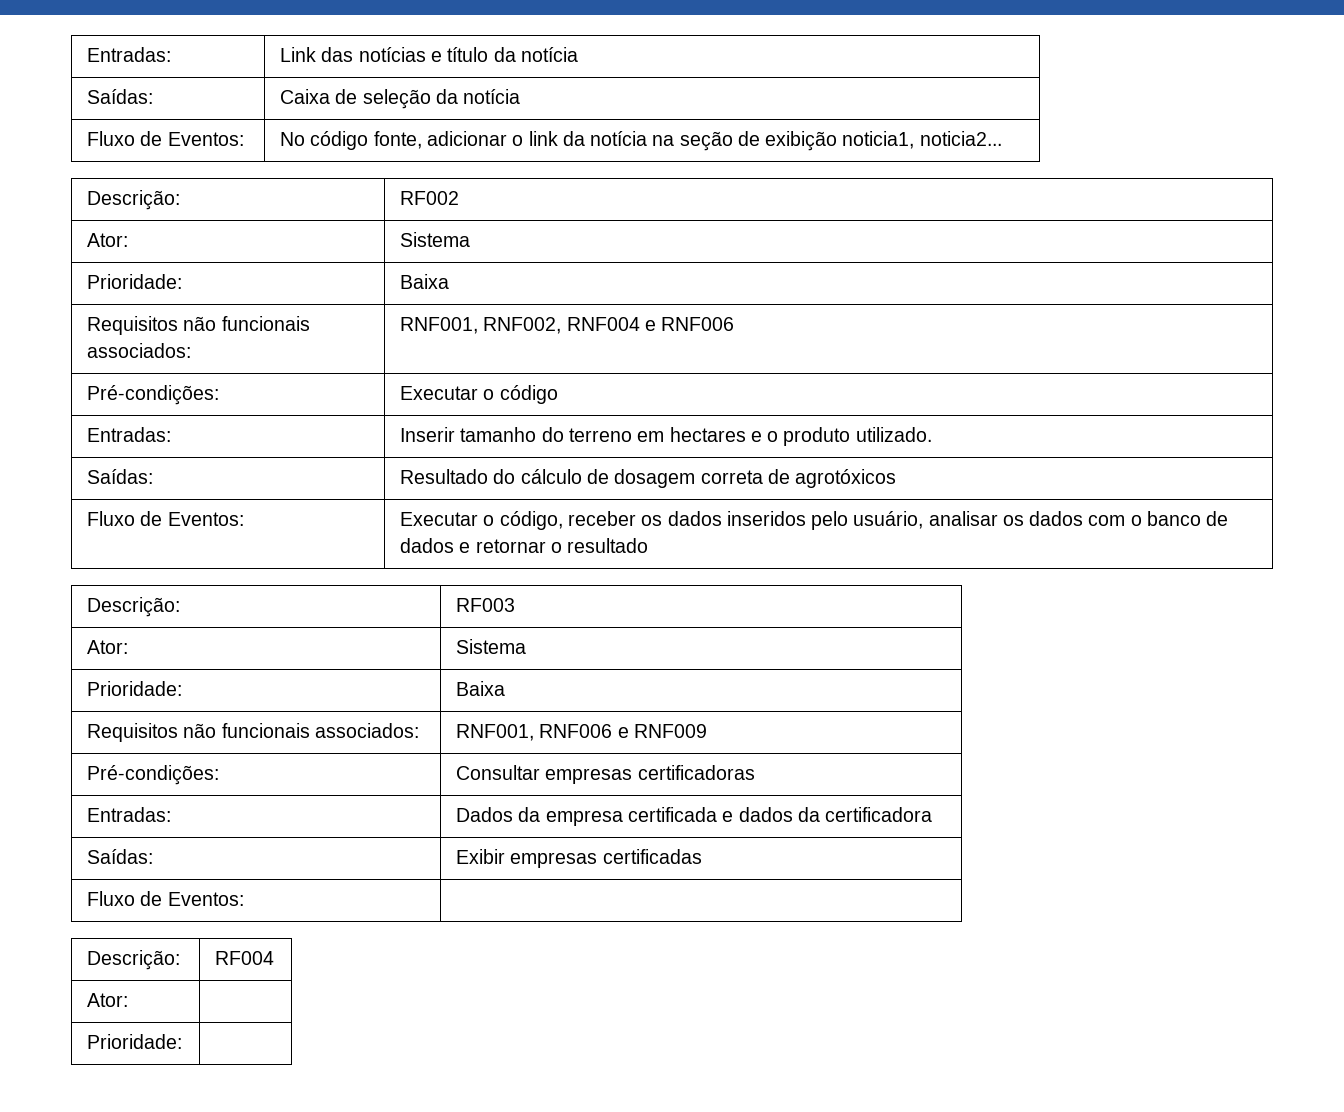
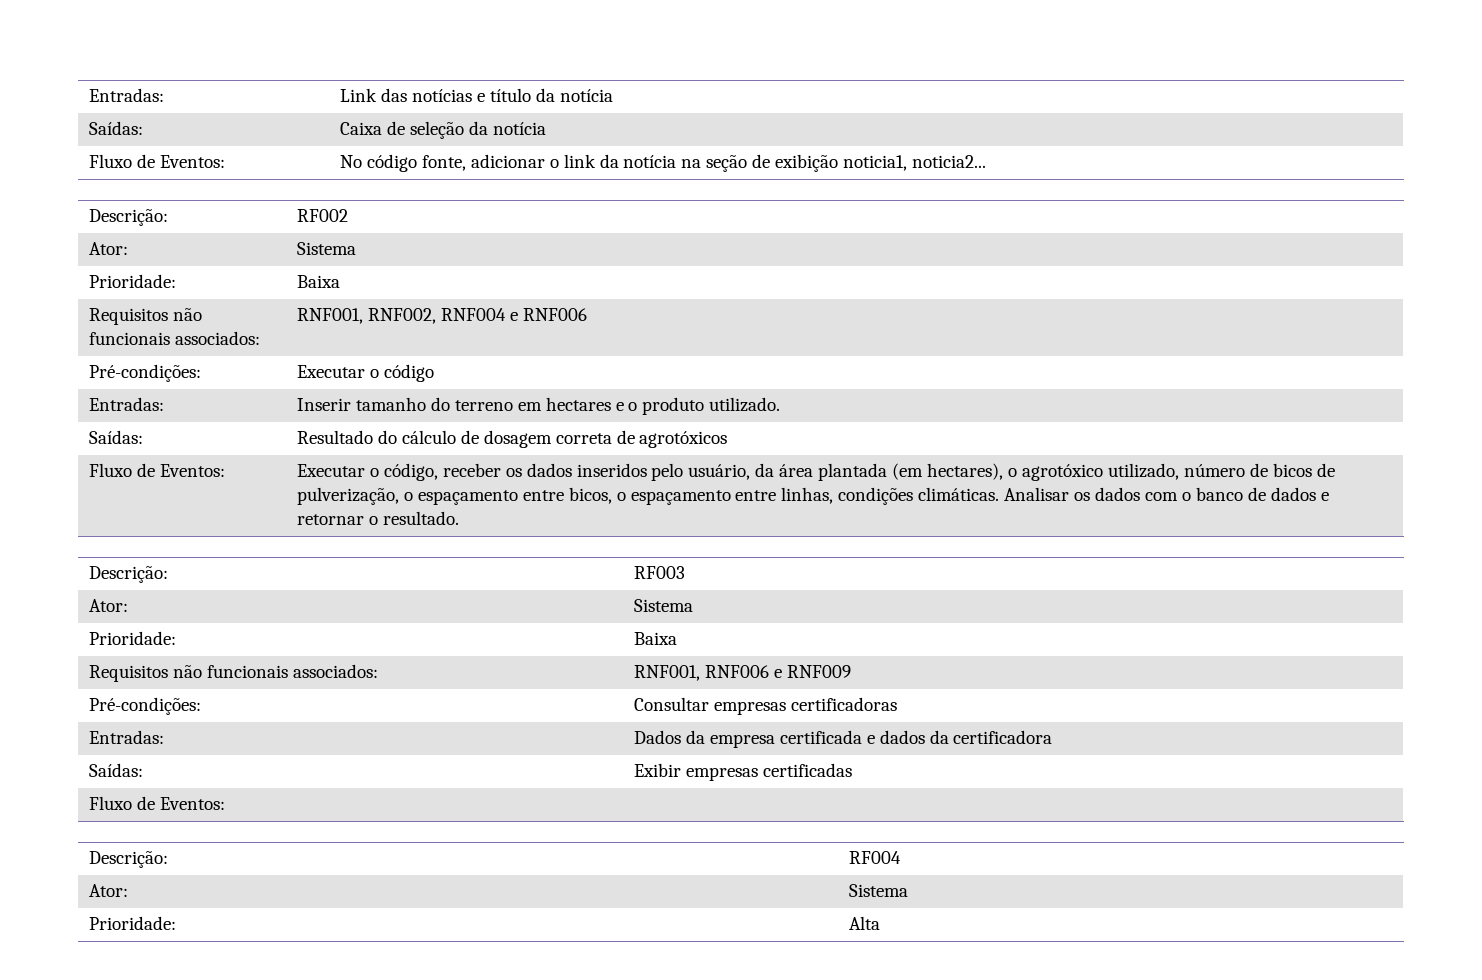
- Executar o código, receber os dados inseridos pelo usuário, analisar os dados com o banco de dados e retornar o resultado
+ Executar o código, receber os dados inseridos pelo usuário, da área plantada (em hectares), o agrotóxico utilizado, número de bicos de pulverização, o espaçamento entre bicos, o espaçamento entre linhas, condições climáticas. Analisar os dados com o banco de dados e retornar o resultado.
  Descrição: | RF004
- Ator: |
- Prioridade: |
+ Ator: | Sistema
+ Prioridade: | Alta

